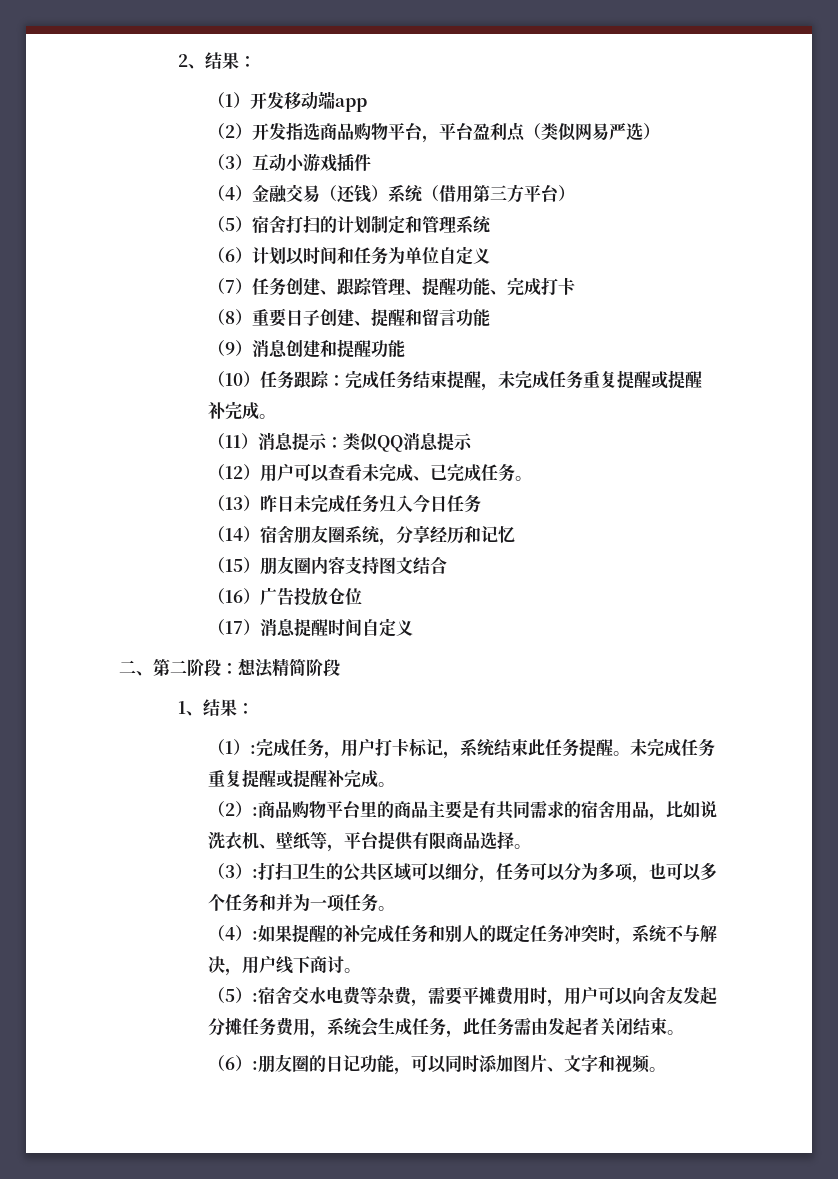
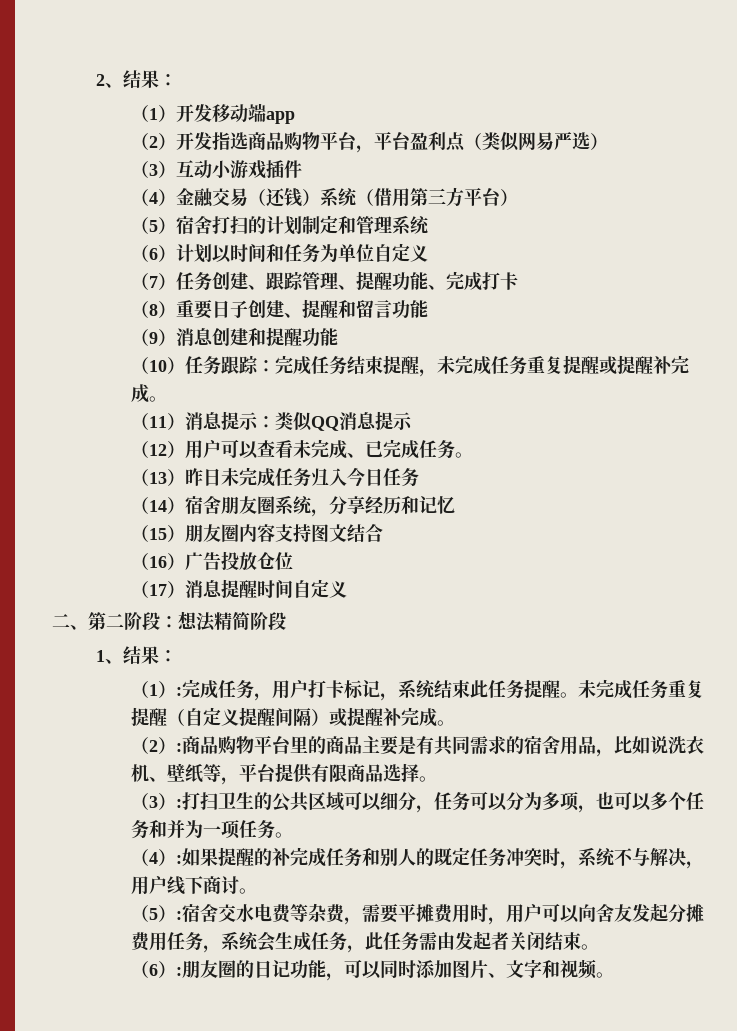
- （1）:完成任务，用户打卡标记，系统结束此任务提醒。未完成任务重复提醒或提醒补完成。
+ （1）:完成任务，用户打卡标记，系统结束此任务提醒。未完成任务重复提醒（自定义提醒间隔）或提醒补完成。
- （5）:宿舍交水电费等杂费，需要平摊费用时，用户可以向舍友发起分摊任务费用，系统会生成任务，此任务需由发起者关闭结束。
+ （5）:宿舍交水电费等杂费，需要平摊费用时，用户可以向舍友发起分摊费用任务，系统会生成任务，此任务需由发起者关闭结束。

